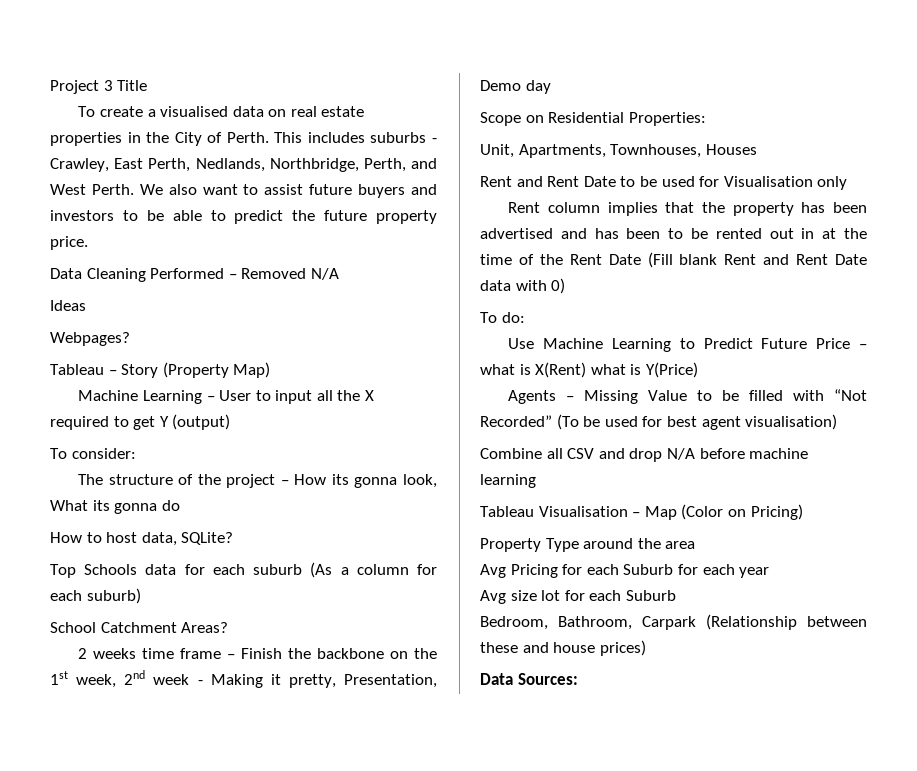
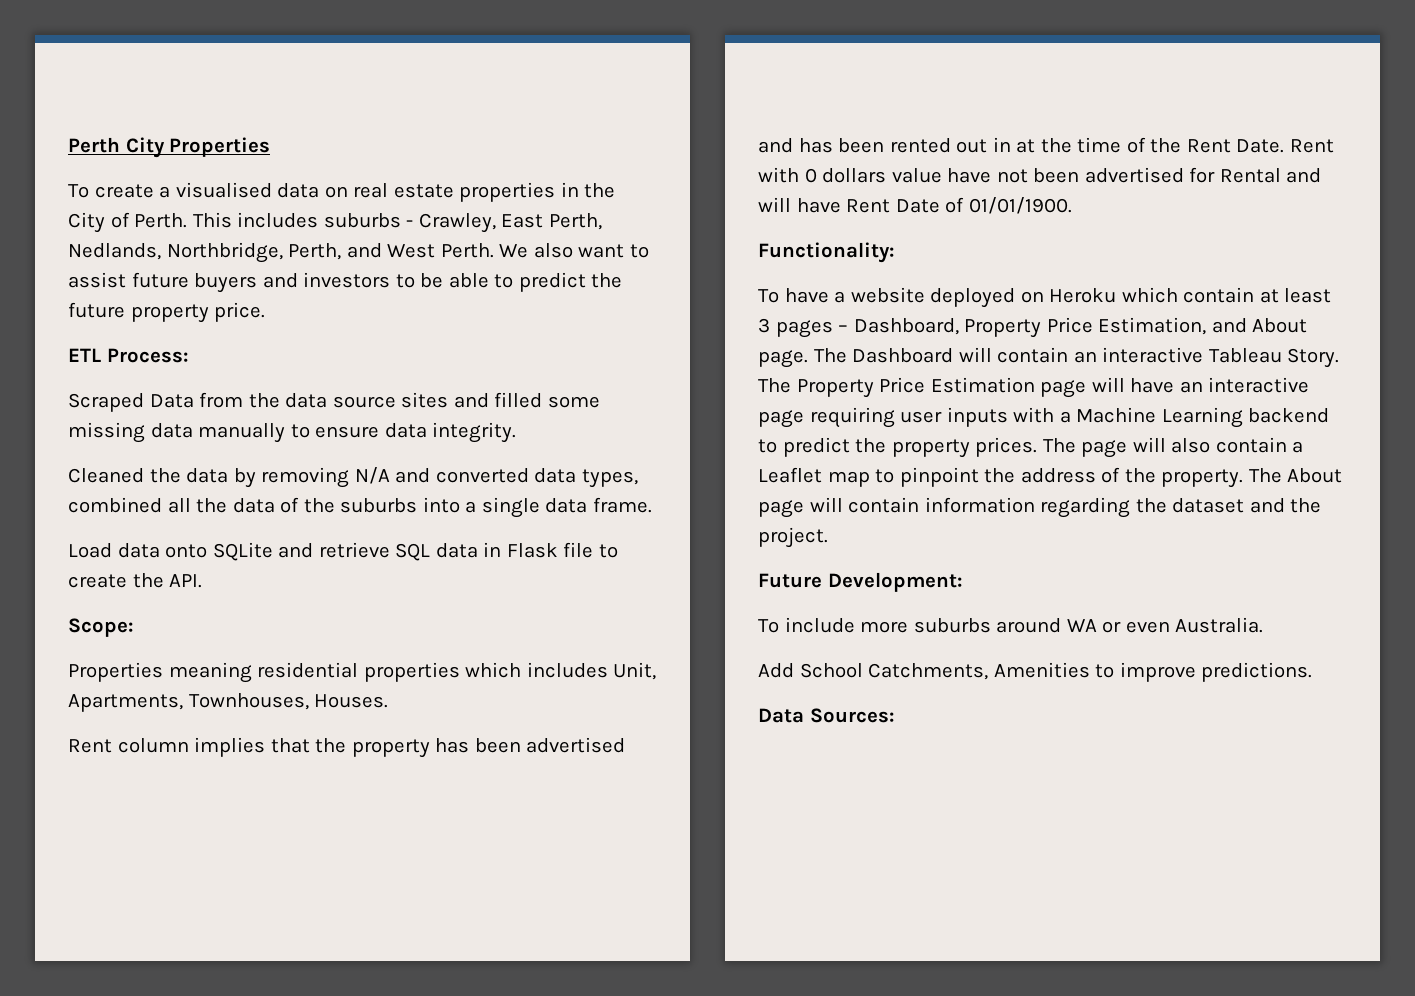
- Project 3 Title
+ Perth City Properties
- Data Cleaning Performed – Removed N/A
- Ideas
- Webpages?
- Tableau – Story (Property Map)
- Machine Learning – User to input all the X required to get Y (output)
- To consider:
- The structure of the project – How its gonna look, What its gonna do
- How to host data, SQLite?
- Top Schools data for each suburb (As a column for each suburb)
- School Catchment Areas?
- 2 weeks time frame – Finish the backbone on the 1st week, 2nd week - Making it pretty, Presentation, Demo day
- Scope on Residential Properties:
- Unit, Apartments, Townhouses, Houses
- Rent and Rent Date to be used for Visualisation only
+ ETL Process:
+ Scraped Data from the data source sites and filled some missing data manually to ensure data integrity.
+ Cleaned the data by removing N/A and converted data types, combined all the data of the suburbs into a single data frame.
+ Load data onto SQLite and retrieve SQL data in Flask file to create the API.
+ Scope:
+ Properties meaning residential properties which includes Unit, Apartments, Townhouses, Houses.
- Rent column implies that the property has been advertised and has been to be rented out in at the time of the Rent Date (Fill blank Rent and Rent Date data with 0)
- To do:
- Use Machine Learning to Predict Future Price – what is X(Rent) what is Y(Price)
- Agents – Missing Value to be filled with “Not Recorded” (To be used for best agent visualisation)
- Combine all CSV and drop N/A before machine learning
- Tableau Visualisation – Map (Color on Pricing)
- Property Type around the area
- Avg Pricing for each Suburb for each year
- Avg size lot for each Suburb
- Bedroom, Bathroom, Carpark (Relationship between these and house prices)
+ Rent column implies that the property has been advertised and has been rented out in at the time of the Rent Date. Rent with 0 dollars value have not been advertised for Rental and will have Rent Date of 01/01/1900.
+ Functionality:
+ To have a website deployed on Heroku which contain at least 3 pages – Dashboard, Property Price Estimation, and About page. The Dashboard will contain an interactive Tableau Story. The Property Price Estimation page will have an interactive page requiring user inputs with a Machine Learning backend to predict the property prices. The page will also contain a Leaflet map to pinpoint the address of the property. The About page will contain information regarding the dataset and the project.
+ Future Development:
+ To include more suburbs around WA or even Australia.
+ Add School Catchments, Amenities to improve predictions.

